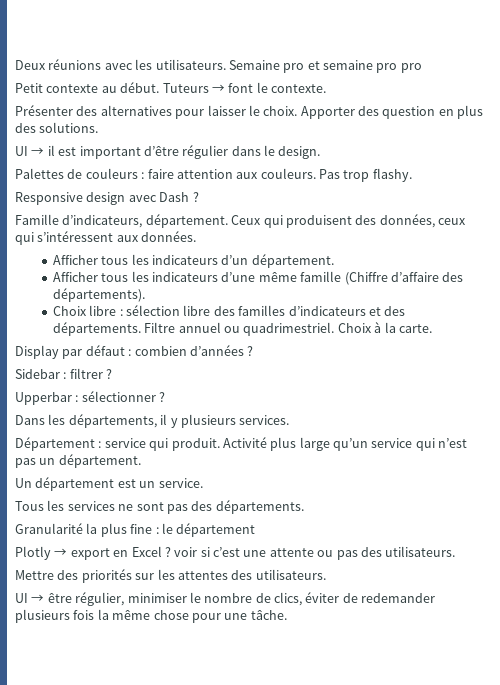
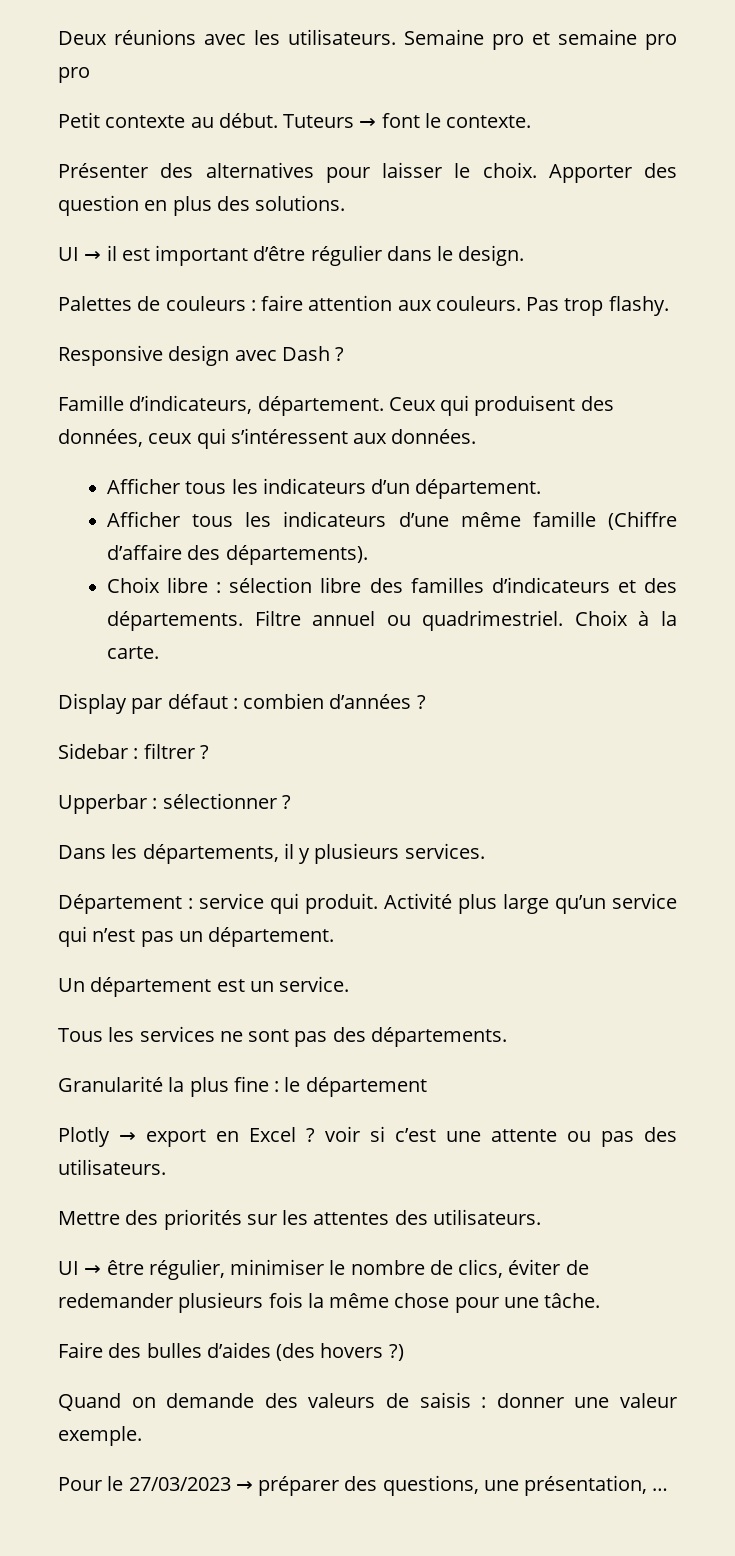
+ Faire des bulles d’aides (des hovers ?)
+ Quand on demande des valeurs de saisis : donner une valeur exemple.
+ Pour le 27/03/2023 → préparer des questions, une présentation, …

